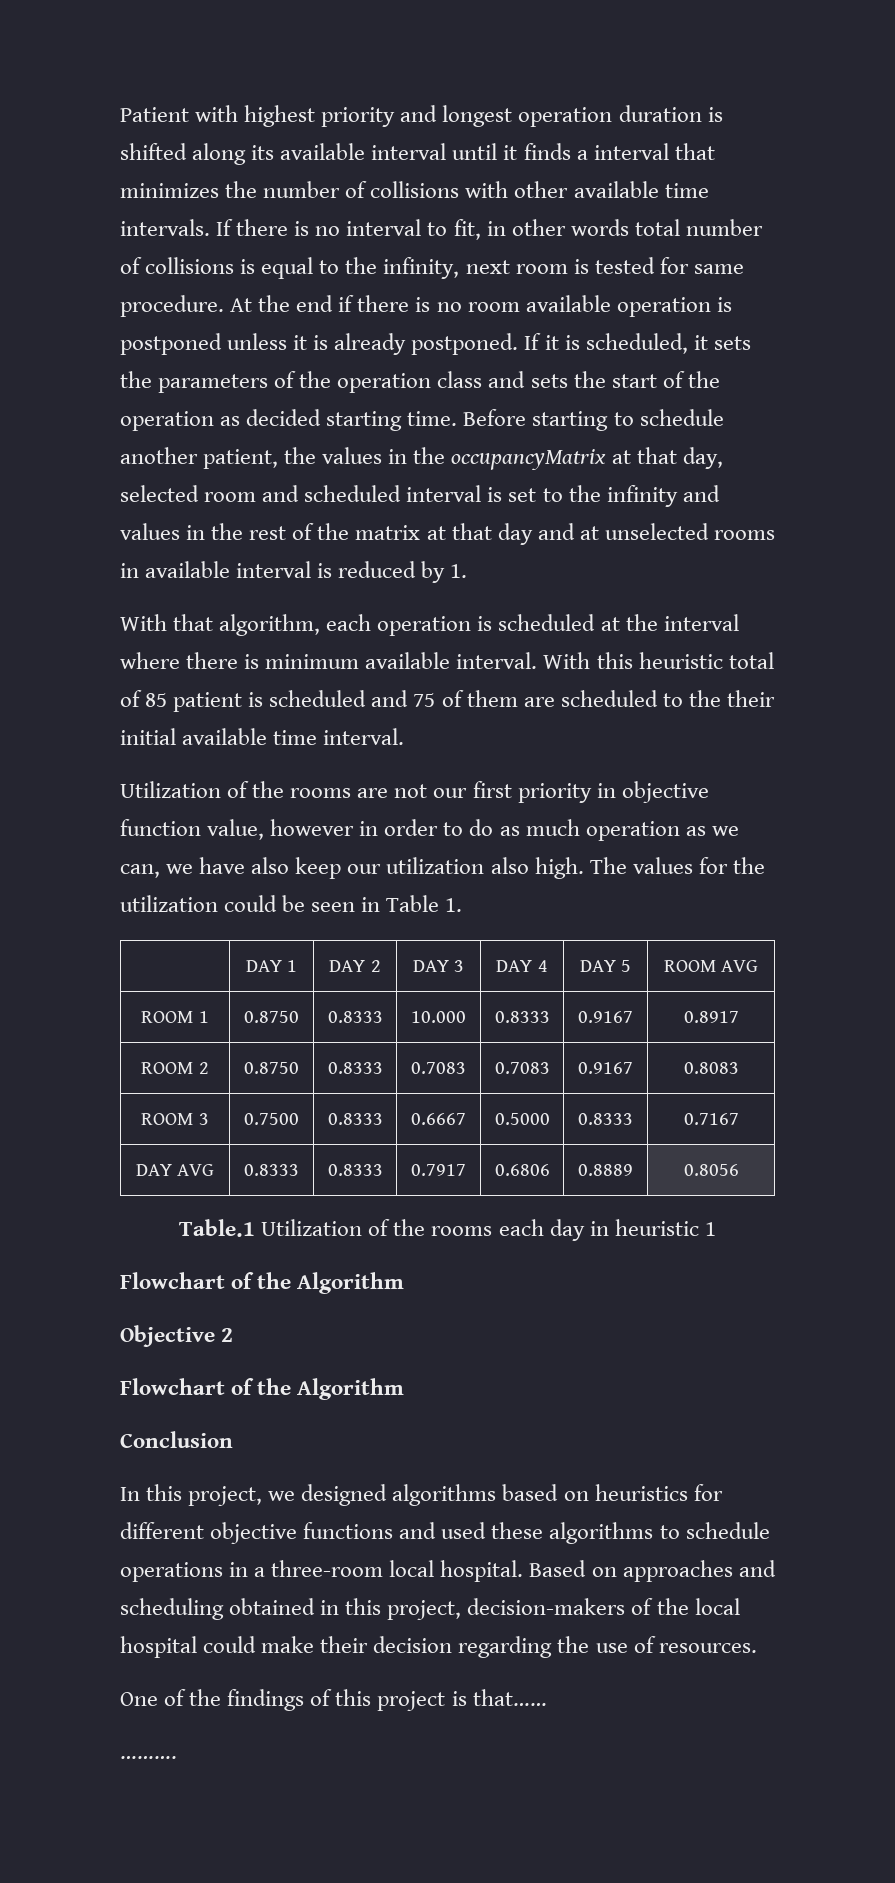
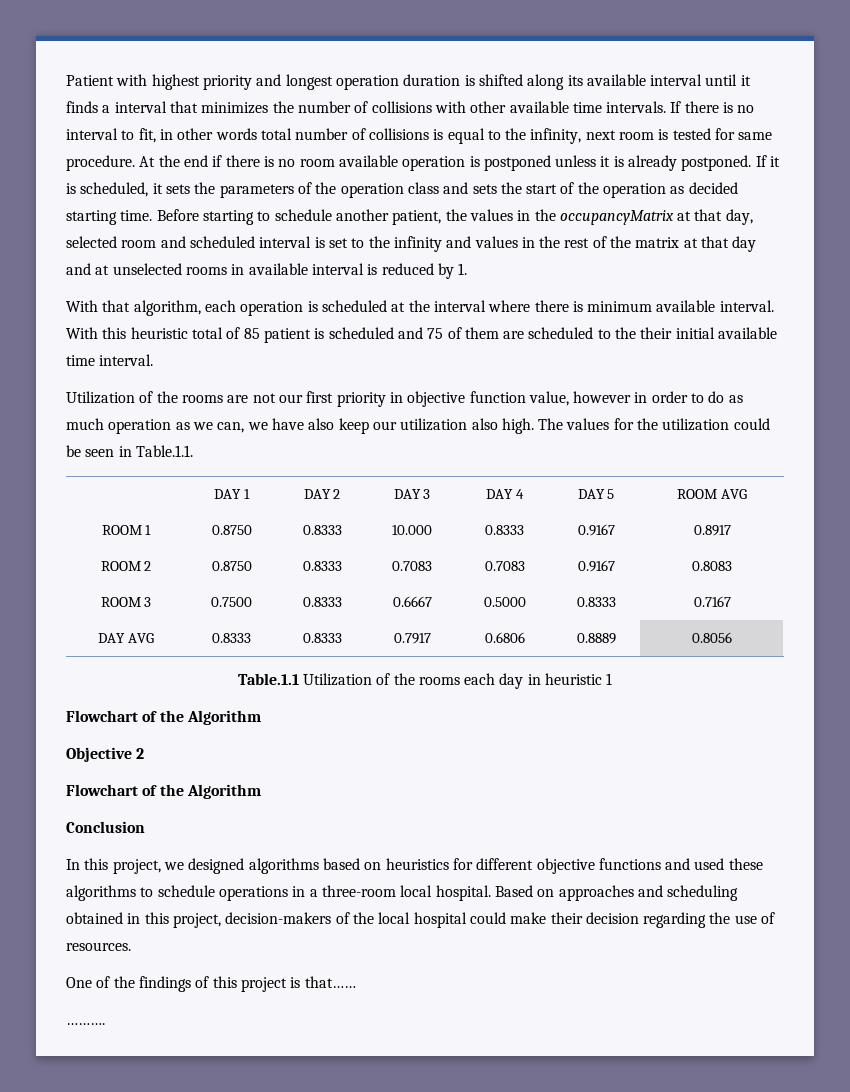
- The values for the utilization could be seen in Table 1.
+ The values for the utilization could be seen in Table.1.1.
- Table.1 Utilization of the rooms each day in heuristic 1
+ Table.1.1 Utilization of the rooms each day in heuristic 1

